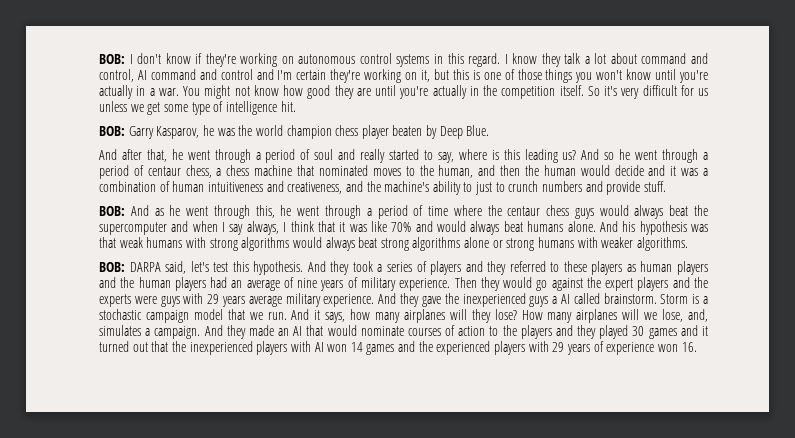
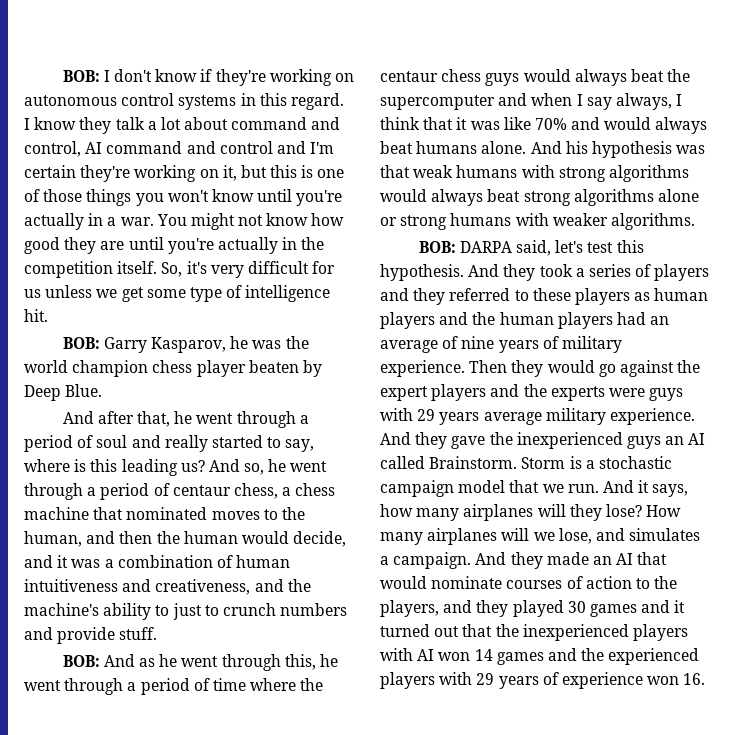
- So it's very difficult for us unless we get some type of intelligence hit.
+ So, it's very difficult for us unless we get some type of intelligence hit.
- And so he went through a period of centaur chess, a chess machine that nominated moves to the human, and then the human would decide and it was a combination of human intuitiveness and creativeness, and the machine's ability to just to crunch numbers and provide stuff.
+ And so, he went through a period of centaur chess, a chess machine that nominated moves to the human, and then the human would decide, and it was a combination of human intuitiveness and creativeness, and the machine's ability to just to crunch numbers and provide stuff.
- And they gave the inexperienced guys a AI called brainstorm.
+ And they gave the inexperienced guys an AI called Brainstorm.
- How many airplanes will we lose, and, simulates a campaign.
+ How many airplanes will we lose, and simulates a campaign.
- And they made an AI that would nominate courses of action to the players and they played 30 games and it turned out that the inexperienced players with AI won 14 games and the experienced players with 29 years of experience won 16.
+ And they made an AI that would nominate courses of action to the players, and they played 30 games and it turned out that the inexperienced players with AI won 14 games and the experienced players with 29 years of experience won 16.

